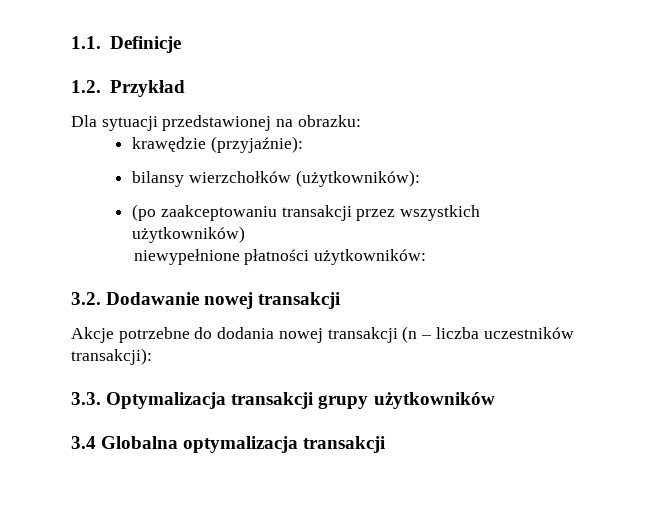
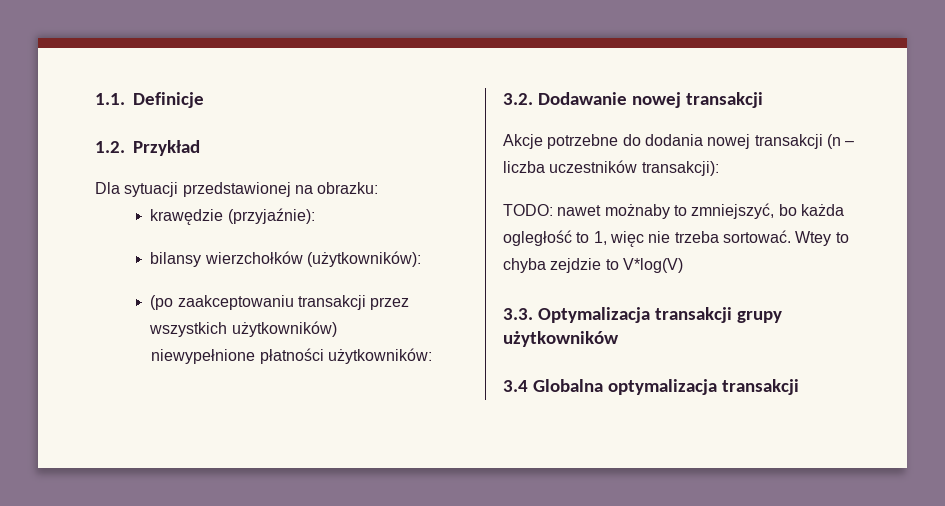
+ TODO: nawet możnaby to zmniejszyć, bo każda ogległość to 1, więc nie trzeba sortować. Wtey to chyba zejdzie to V*log(V)

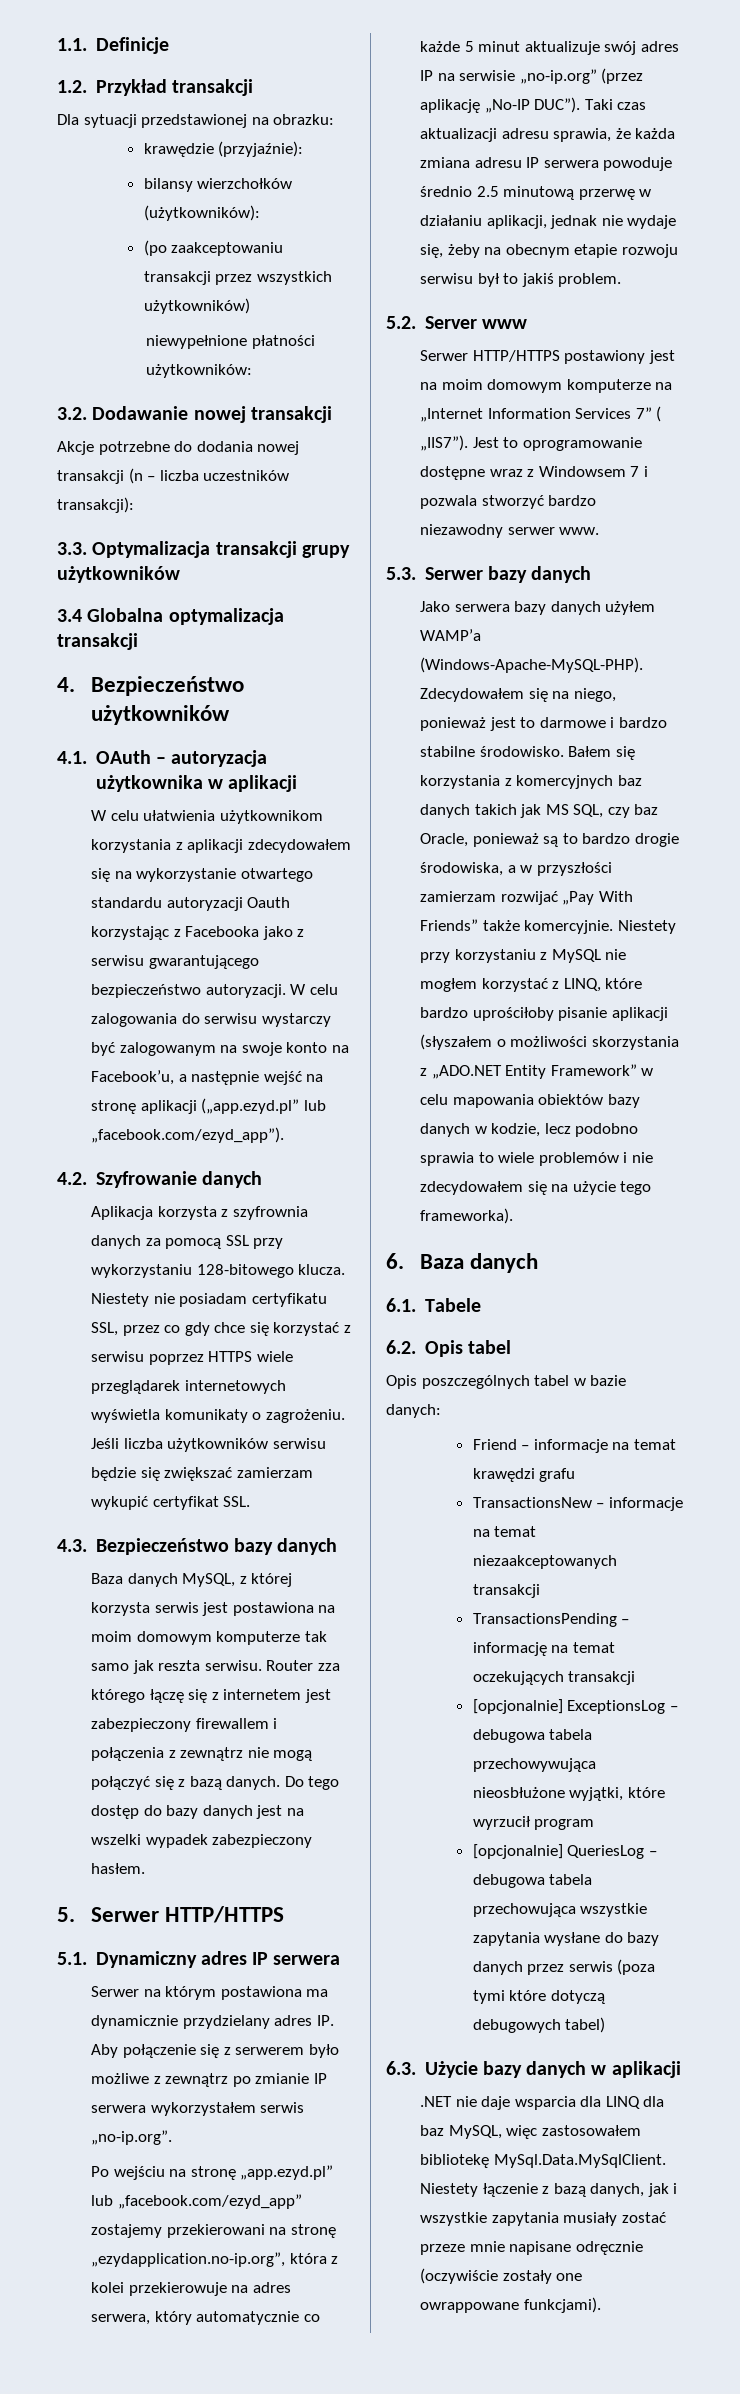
- 1.2. Przykład
+ 1.2. Przykład transakcji
- TODO: nawet możnaby to zmniejszyć, bo każda ogległość to 1, więc nie trzeba sortować. Wtey to chyba zejdzie to V*log(V)
+ 4. Bezpieczeństwo użytkowników
+ 4.1. OAuth – autoryzacja użytkownika w aplikacji
+ W celu ułatwienia użytkownikom korzystania z aplikacji zdecydowałem się na wykorzystanie otwartego standardu autoryzacji Oauth korzystając z Facebooka jako z serwisu gwarantującego bezpieczeństwo autoryzacji. W celu zalogowania do serwisu wystarczy być zalogowanym na swoje konto na Facebook’u, a następnie wejść na stronę aplikacji („app.ezyd.pl” lub „facebook.com/ezyd_app”).
+ 4.2. Szyfrowanie danych
+ Aplikacja korzysta z szyfrownia danych za pomocą SSL przy wykorzystaniu 128-bitowego klucza. Niestety nie posiadam certyfikatu SSL, przez co gdy chce się korzystać z serwisu poprzez HTTPS wiele przeglądarek internetowych wyświetla komunikaty o zagrożeniu. Jeśli liczba użytkowników serwisu będzie się zwiększać zamierzam wykupić certyfikat SSL.
+ 4.3. Bezpieczeństwo bazy danych
+ Baza danych MySQL, z której korzysta serwis jest postawiona na moim domowym komputerze tak samo jak reszta serwisu. Router zza którego łączę się z internetem jest zabezpieczony firewallem i połączenia z zewnątrz nie mogą połączyć się z bazą danych. Do tego dostęp do bazy danych jest na wszelki wypadek zabezpieczony hasłem.
+ 5. Serwer HTTP/HTTPS
+ 5.1. Dynamiczny adres IP serwera
+ Serwer na którym postawiona ma dynamicznie przydzielany adres IP. Aby połączenie się z serwerem było możliwe z zewnątrz po zmianie IP serwera wykorzystałem serwis „no-ip.org”.
+ Po wejściu na stronę „app.ezyd.pl” lub „facebook.com/ezyd_app” zostajemy przekierowani na stronę „ezydapplication.no-ip.org”, która z kolei przekierowuje na adres serwera, który automatycznie co każde 5 minut aktualizuje swój adres IP na serwisie „no-ip.org” (przez aplikację „No-IP DUC”). Taki czas aktualizacji adresu sprawia, że każda zmiana adresu IP serwera powoduje średnio 2.5 minutową przerwę w działaniu aplikacji, jednak nie wydaje się, żeby na obecnym etapie rozwoju serwisu był to jakiś problem.
+ 5.2. Server www
+ Serwer HTTP/HTTPS postawiony jest na moim domowym komputerze na „Internet Information Services 7” ( „IIS7”). Jest to oprogramowanie dostępne wraz z Windowsem 7 i pozwala stworzyć bardzo niezawodny serwer www.
+ 5.3. Serwer bazy danych
+ Jako serwera bazy danych użyłem WAMP’a (Windows-Apache-MySQL-PHP). Zdecydowałem się na niego, ponieważ jest to darmowe i bardzo stabilne środowisko. Bałem się korzystania z komercyjnych baz danych takich jak MS SQL, czy baz Oracle, ponieważ są to bardzo drogie środowiska, a w przyszłości zamierzam rozwijać „Pay With Friends” także komercyjnie. Niestety przy korzystaniu z MySQL nie mogłem korzystać z LINQ, które bardzo uprościłoby pisanie aplikacji (słyszałem o możliwości skorzystania z „ADO.NET Entity Framework” w celu mapowania obiektów bazy danych w kodzie, lecz podobno sprawia to wiele problemów i nie zdecydowałem się na użycie tego frameworka).
+ 6. Baza danych
+ 6.1. Tabele
+ 6.2. Opis tabel
+ Opis poszczególnych tabel w bazie danych:
+ Friend – informacje na temat krawędzi grafu
+ TransactionsNew – informacje na temat niezaakceptowanych transakcji
+ TransactionsPending – informację na temat oczekujących transakcji
+ [opcjonalnie] ExceptionsLog – debugowa tabela przechowywująca nieosbłużone wyjątki, które wyrzucił program
+ [opcjonalnie] QueriesLog – debugowa tabela przechowująca wszystkie zapytania wysłane do bazy danych przez serwis (poza tymi które dotyczą debugowych tabel)
+ 6.3. Użycie bazy danych w aplikacji
+ .NET nie daje wsparcia dla LINQ dla baz MySQL, więc zastosowałem bibliotekę MySql.Data.MySqlClient. Niestety łączenie z bazą danych, jak i wszystkie zapytania musiały zostać przeze mnie napisane odręcznie (oczywiście zostały one owrappowane funkcjami).

